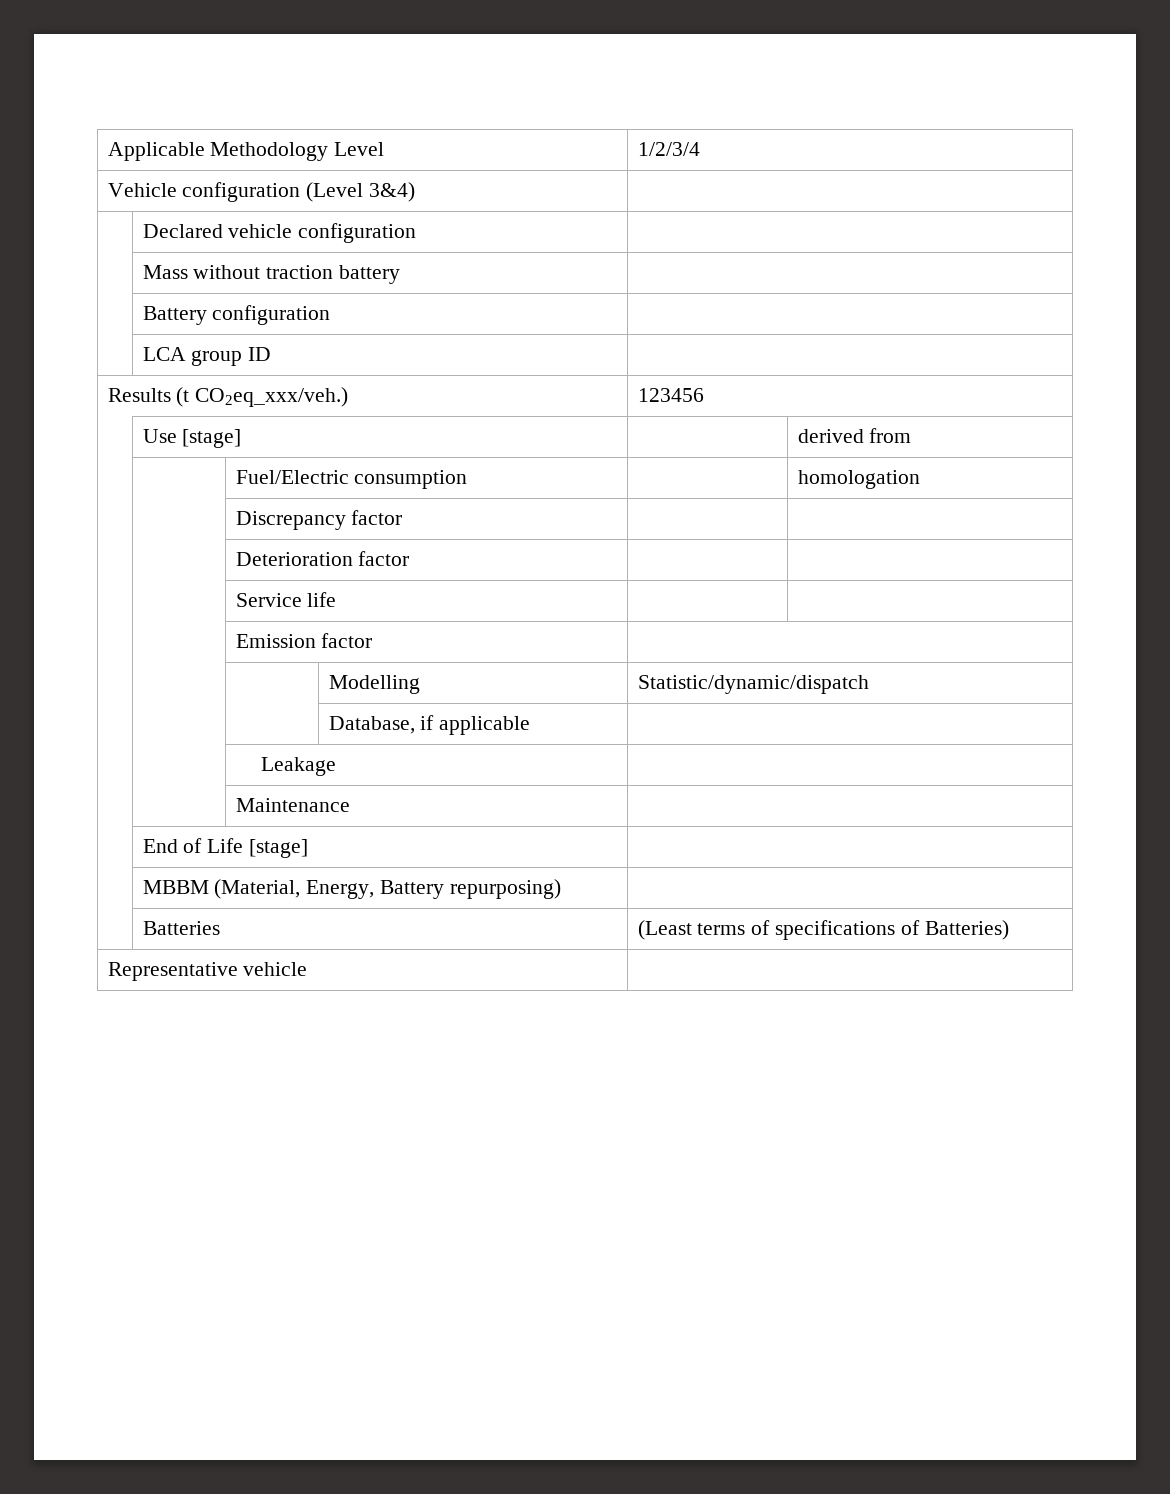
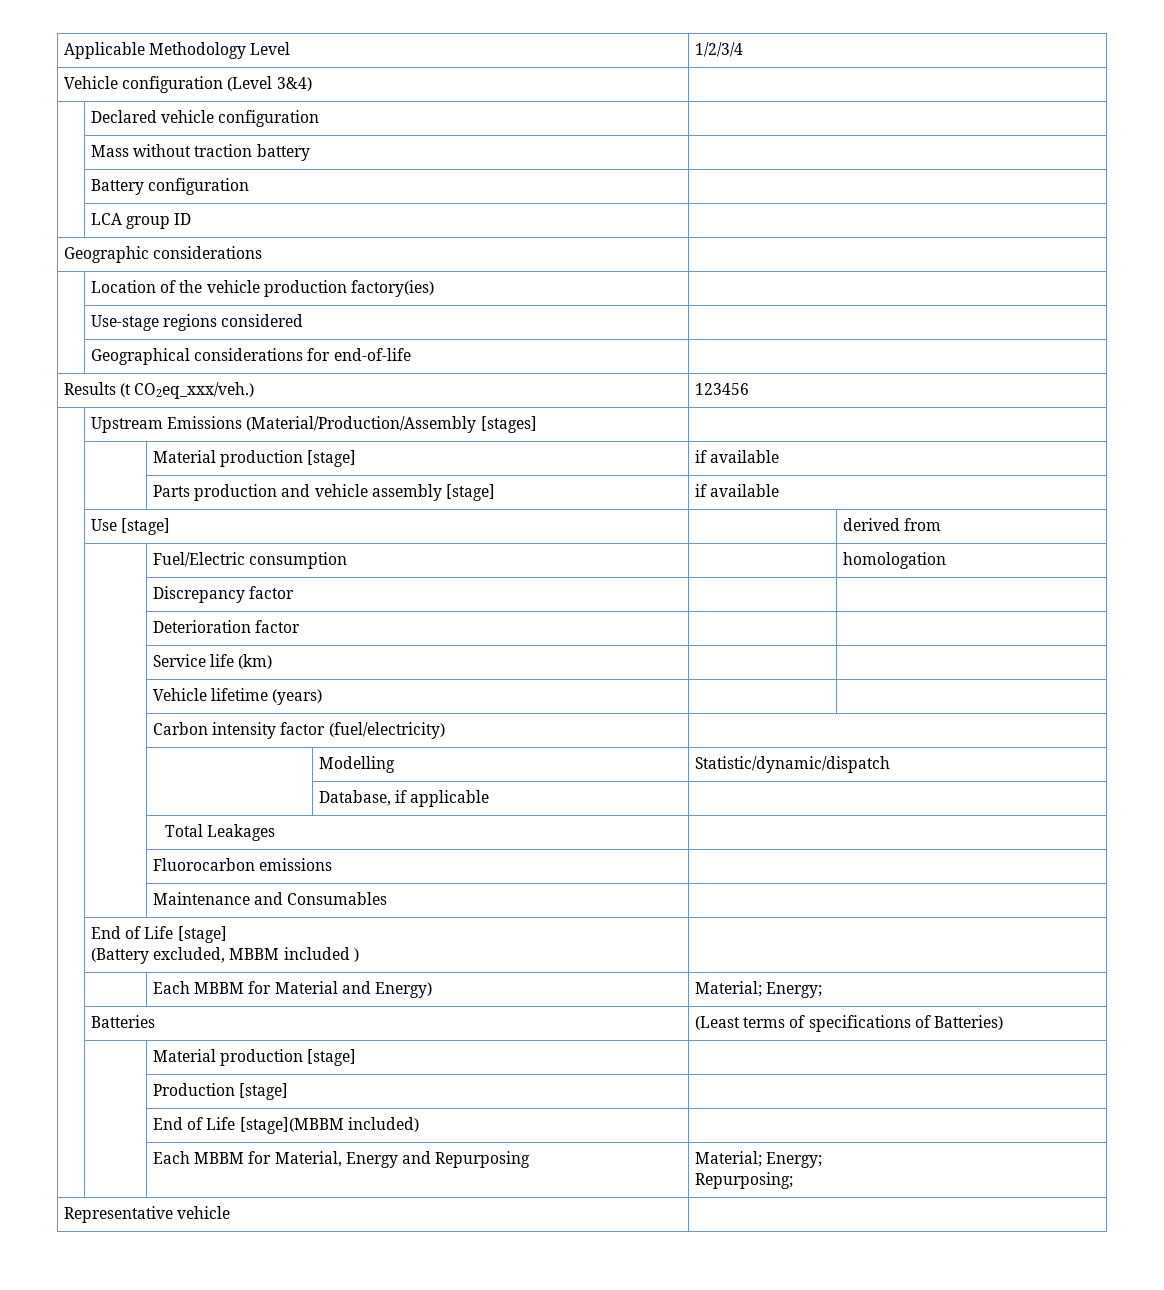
+ Geographic considerations |
+ | Location of the vehicle production factory(ies) |
+ | Use-stage regions considered |
+ | Geographical considerations for end-of-life |
  Results (t CO2eq_xxx/veh.) | 123456
+ | Upstream Emissions (Material/Production/Assembly [stages] |
+ | | Material production [stage] | if available
+ | | Parts production and vehicle assembly [stage] | if available
- | | Service life | |
- | | Emission factor |
+ | | Service life (km) | |
+ | | Vehicle lifetime (years) | |
+ | | Carbon intensity factor (fuel/electricity) |
- | | Leakage |
+ | | Total Leakages |
+ | | Fluorocarbon emissions |
- | | Maintenance |
+ | | Maintenance and Consumables |
- | End of Life [stage] |
- | MBBM (Material, Energy, Battery repurposing) |
+ | End of Life [stage]
+ (Battery excluded, MBBM included ) |
+ | | Each MBBM for Material and Energy) | Material; Energy;
  | Batteries | (Least terms of specifications of Batteries)
+ | | Material production [stage] |
+ | | Production [stage] |
+ | | End of Life [stage](MBBM included) |
+ | | Each MBBM for Material, Energy and Repurposing | Material; Energy;
+ Repurposing;

